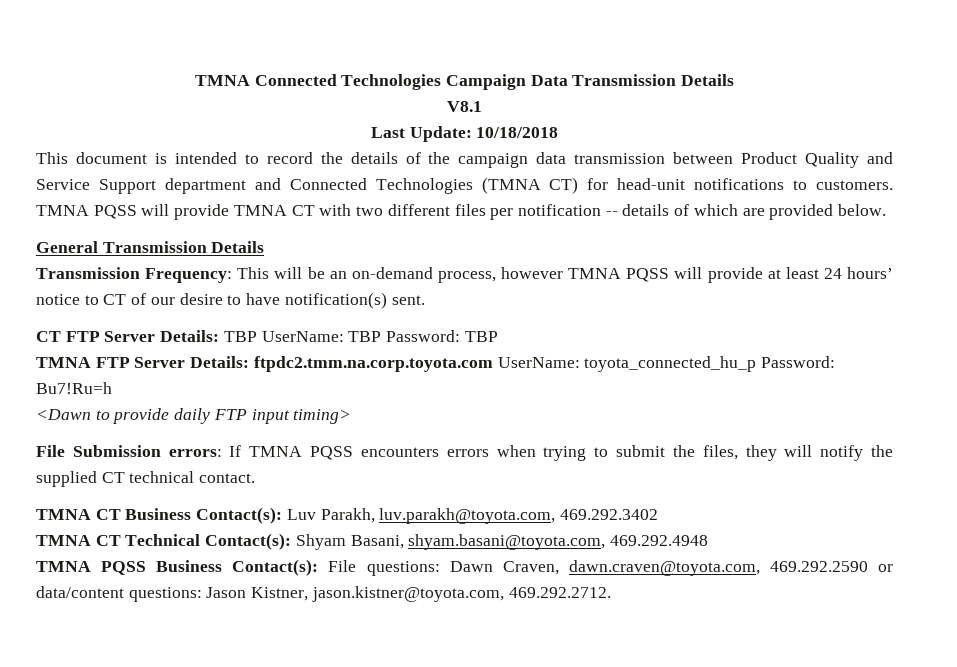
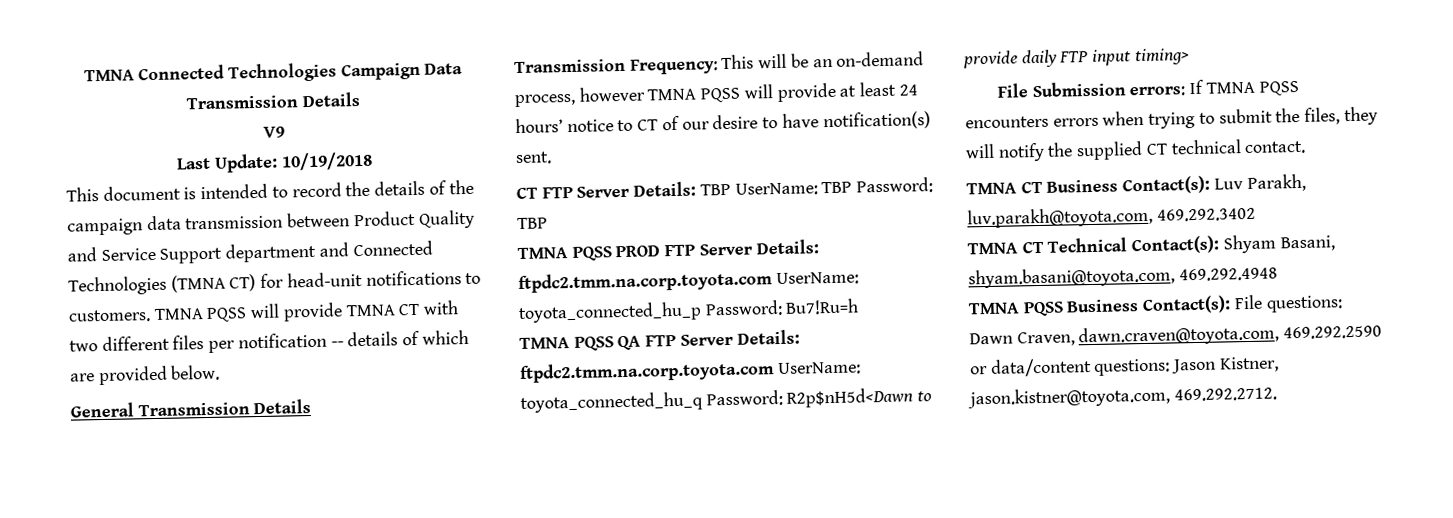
- V8.1
+ V9
- Last Update: 10/18/2018
+ Last Update: 10/19/2018
- TMNA FTP Server Details: ftpdc2.tmm.na.corp.toyota.com UserName: toyota_connected_hu_p Password: Bu7!Ru=h
+ TMNA PQSS PROD FTP Server Details: ftpdc2.tmm.na.corp.toyota.com UserName: toyota_connected_hu_p Password: Bu7!Ru=h
- <Dawn to provide daily FTP input timing>
+ TMNA PQSS QA FTP Server Details: ftpdc2.tmm.na.corp.toyota.com UserName: toyota_connected_hu_q Password: R2p$nH5d<Dawn to provide daily FTP input timing>

